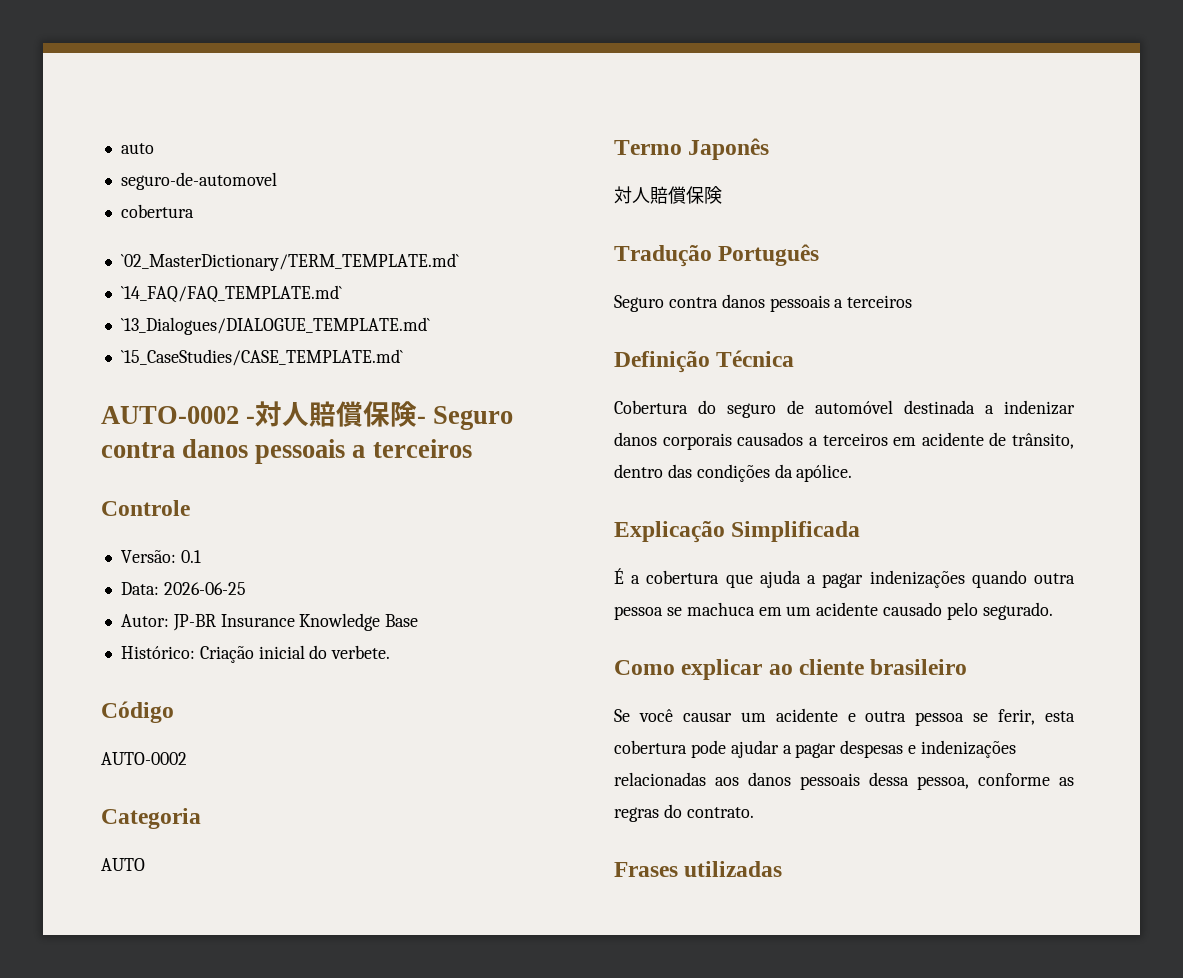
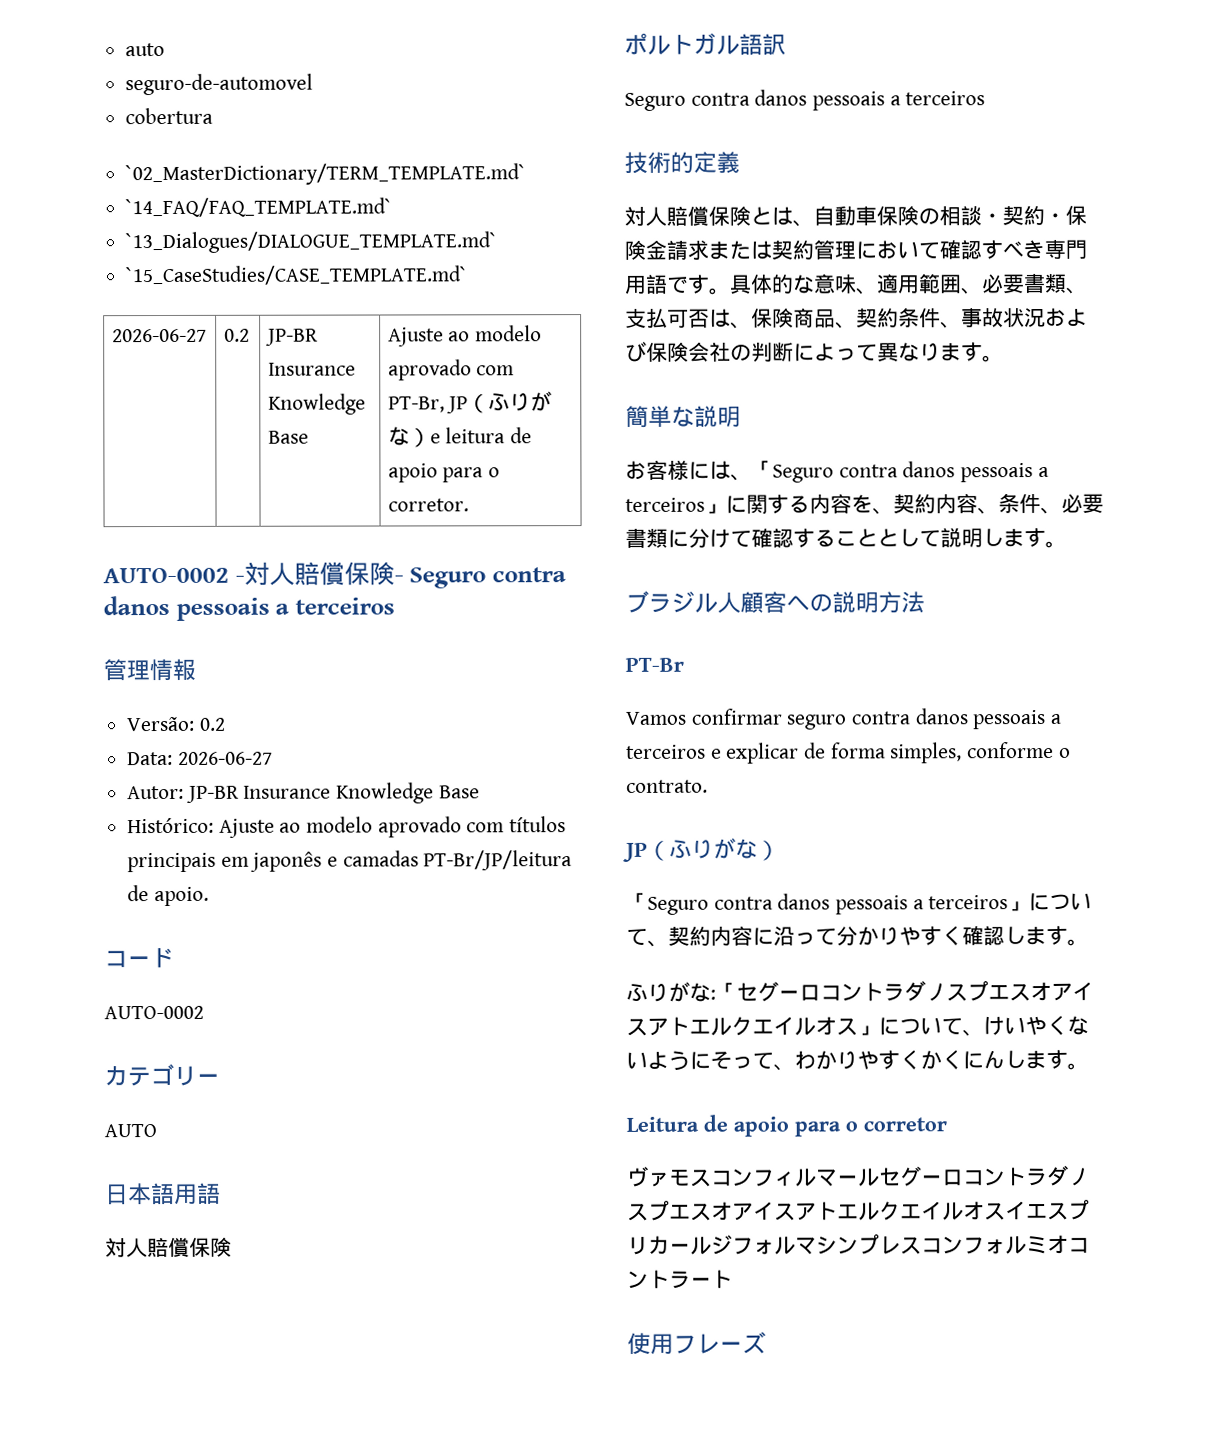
+ 2026-06-27 | 0.2 | JP-BR Insurance Knowledge Base | Ajuste ao modelo aprovado com PT-Br, JP（ふりがな）e leitura de apoio para o corretor.
- Controle
+ 管理情報
- Versão: 0.1
+ Versão: 0.2
- Data: 2026-06-25
+ Data: 2026-06-27
- Histórico: Criação inicial do verbete.
- Código
+ Histórico: Ajuste ao modelo aprovado com títulos principais em japonês e camadas PT-Br/JP/leitura de apoio.
+ コード
- Categoria
+ カテゴリー
- Termo Japonês
+ 日本語用語
- Tradução Português
+ ポルトガル語訳
  Seguro contra danos pessoais a terceiros
- Definição Técnica
- Cobertura do seguro de automóvel destinada a indenizar danos corporais causados a terceiros em acidente de trânsito, dentro das condições da apólice.
- Explicação Simplificada
- É a cobertura que ajuda a pagar indenizações quando outra pessoa se machuca em um acidente causado pelo segurado.
- Como explicar ao cliente brasileiro
- Se você causar um acidente e outra pessoa se ferir, esta cobertura pode ajudar a pagar despesas e indenizações relacionadas aos danos pessoais dessa pessoa, conforme as regras do contrato.
- Frases utilizadas
+ 技術的定義
+ 対人賠償保険とは、自動車保険の相談・契約・保険金請求または契約管理において確認すべき専門用語です。具体的な意味、適用範囲、必要書類、支払可否は、保険商品、契約条件、事故状況および保険会社の判断によって異なります。
+ 簡単な説明
+ お客様には、「Seguro contra danos pessoais a terceiros」に関する内容を、契約内容、条件、必要書類に分けて確認することとして説明します。
+ ブラジル人顧客への説明方法
+ PT-Br
+ Vamos confirmar seguro contra danos pessoais a terceiros e explicar de forma simples, conforme o contrato.
+ JP（ふりがな）
+ 「Seguro contra danos pessoais a terceiros」について、契約内容に沿って分かりやすく確認します。
+ ふりがな:「セグーロコントラダノスプエスオアイスアトエルクエイルオス」について、けいやくないようにそって、わかりやすくかくにんします。
+ Leitura de apoio para o corretor
+ ヴァモスコンフィルマールセグーロコントラダノスプエスオアイスアトエルクエイルオスイエスプリカールジフォルマシンプレスコンフォルミオコントラート
+ 使用フレーズ

